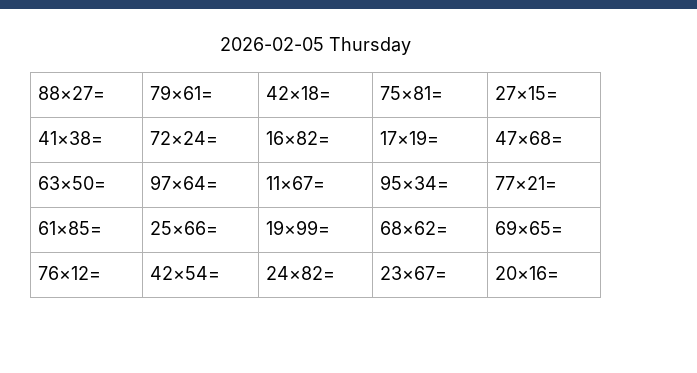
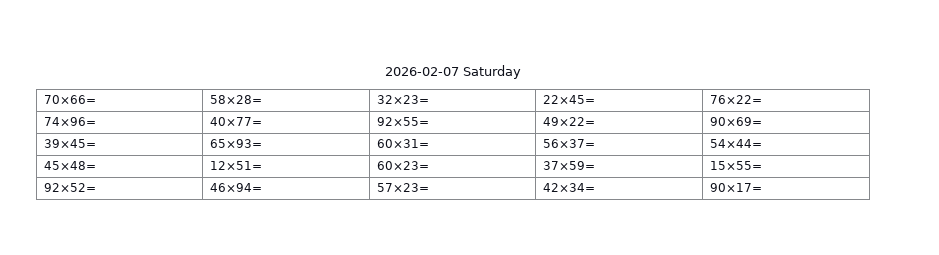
- 2026-02-05 Thursday
- 88×27= | 79×61= | 42×18= | 75×81= | 27×15=
- 41×38= | 72×24= | 16×82= | 17×19= | 47×68=
- 63×50= | 97×64= | 11×67= | 95×34= | 77×21=
- 61×85= | 25×66= | 19×99= | 68×62= | 69×65=
- 76×12= | 42×54= | 24×82= | 23×67= | 20×16=
+ 2026-02-07 Saturday
+ 70×66= | 58×28= | 32×23= | 22×45= | 76×22=
+ 74×96= | 40×77= | 92×55= | 49×22= | 90×69=
+ 39×45= | 65×93= | 60×31= | 56×37= | 54×44=
+ 45×48= | 12×51= | 60×23= | 37×59= | 15×55=
+ 92×52= | 46×94= | 57×23= | 42×34= | 90×17=

